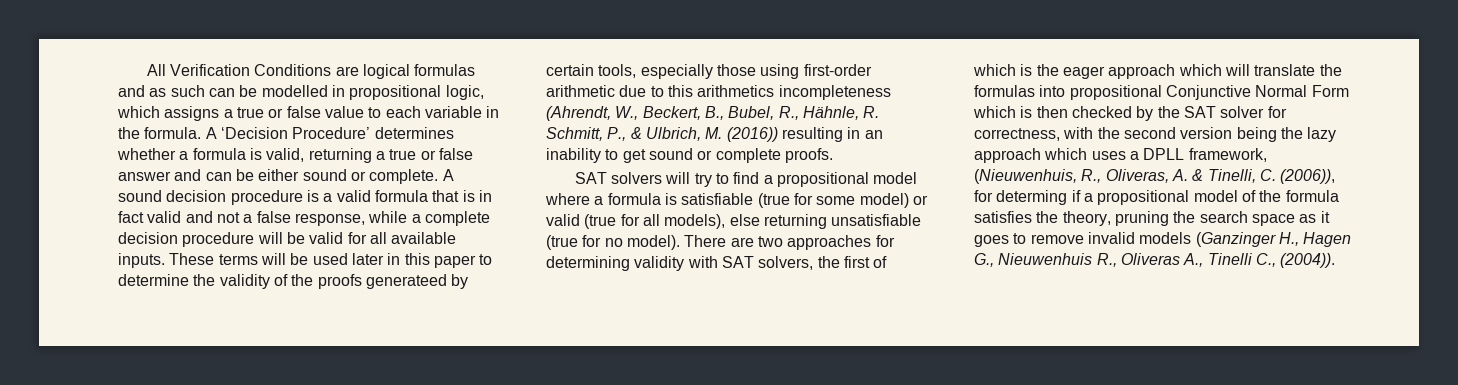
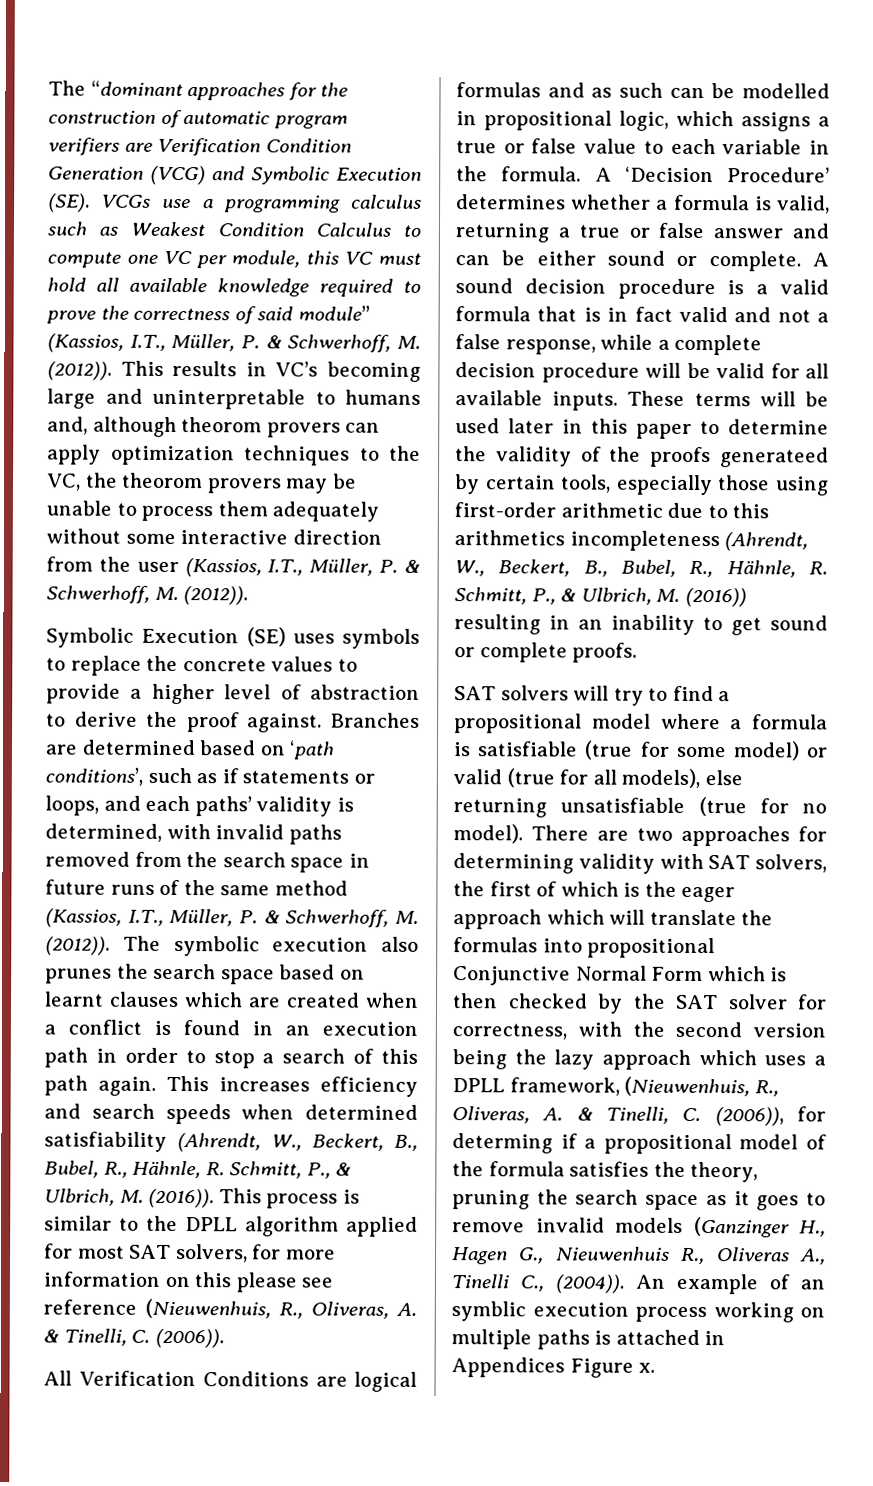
+ The “dominant approaches for the construction of automatic program verifiers are Verification Condition Generation (VCG) and Symbolic Execution (SE). VCGs use a programming calculus such as Weakest Condition Calculus to compute one VC per module, this VC must hold all available knowledge required to prove the correctness of said module” (Kassios, I.T., Müller, P. & Schwerhoff, M. (2012)). This results in VC’s becoming large and uninterpretable to humans and, although theorom provers can apply optimization techniques to the VC, the theorom provers may be unable to process them adequately without some interactive direction from the user (Kassios, I.T., Müller, P. & Schwerhoff, M. (2012)).
+ Symbolic Execution (SE) uses symbols to replace the concrete values to provide a higher level of abstraction to derive the proof against. Branches are determined based on ‘path conditions’, such as if statements or loops, and each paths’ validity is determined, with invalid paths removed from the search space in future runs of the same method (Kassios, I.T., Müller, P. & Schwerhoff, M. (2012)). The symbolic execution also prunes the search space based on learnt clauses which are created when a conflict is found in an execution path in order to stop a search of this path again. This increases efficiency and search speeds when determined satisfiability (Ahrendt, W., Beckert, B., Bubel, R., Hähnle, R. Schmitt, P., & Ulbrich, M. (2016)). This process is similar to the DPLL algorithm applied for most SAT solvers, for more information on this please see reference (Nieuwenhuis, R., Oliveras, A. & Tinelli, C. (2006)).
+ An example of an symblic execution process working on multiple paths is attached in Appendices Figure x.

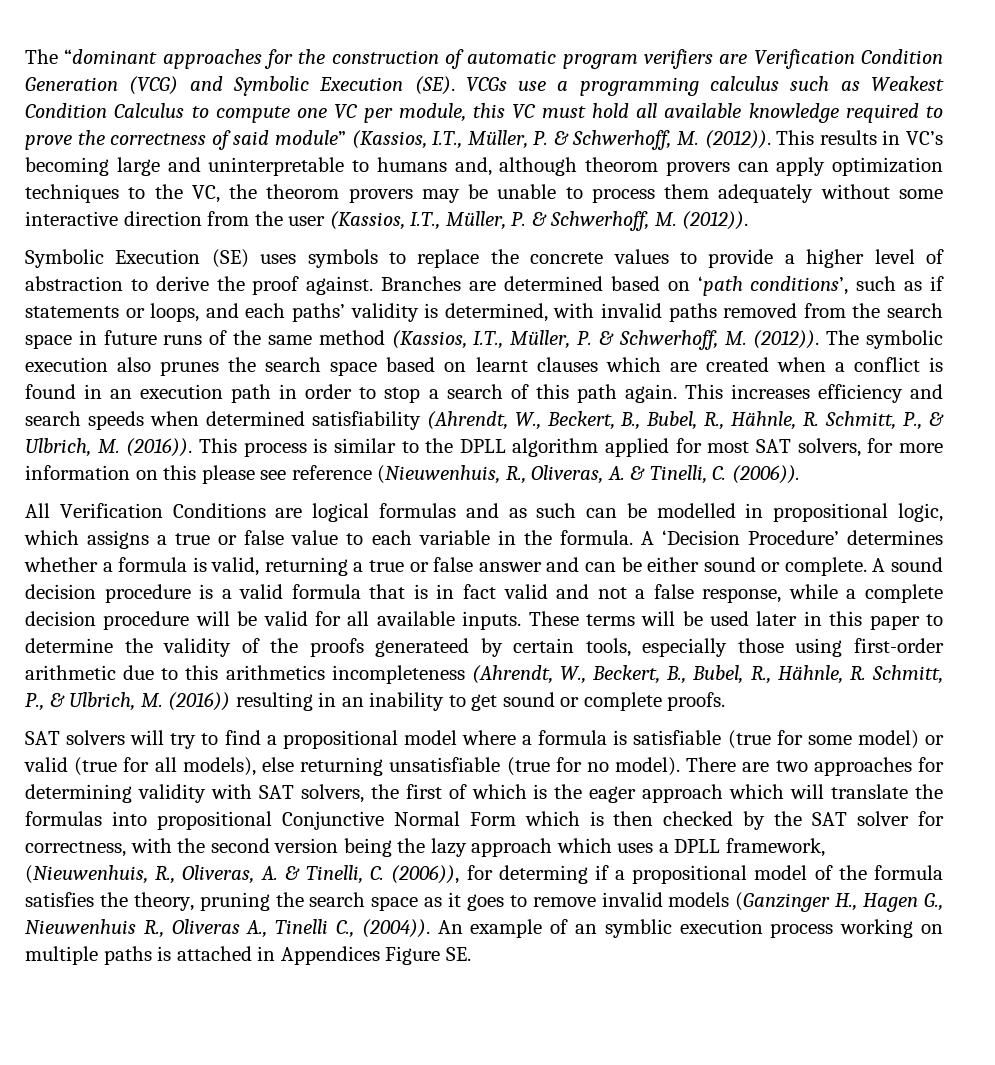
- An example of an symblic execution process working on multiple paths is attached in Appendices Figure x.
+ An example of an symblic execution process working on multiple paths is attached in Appendices Figure SE.

